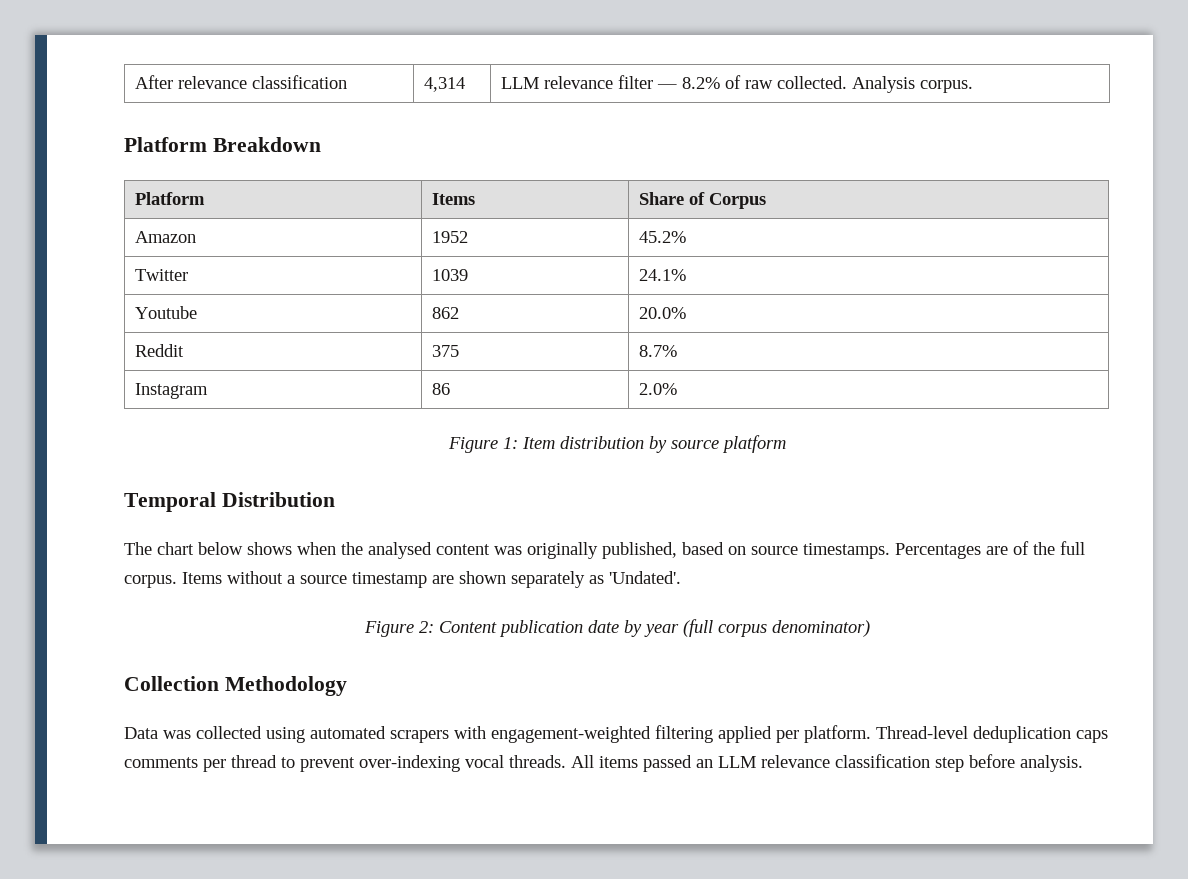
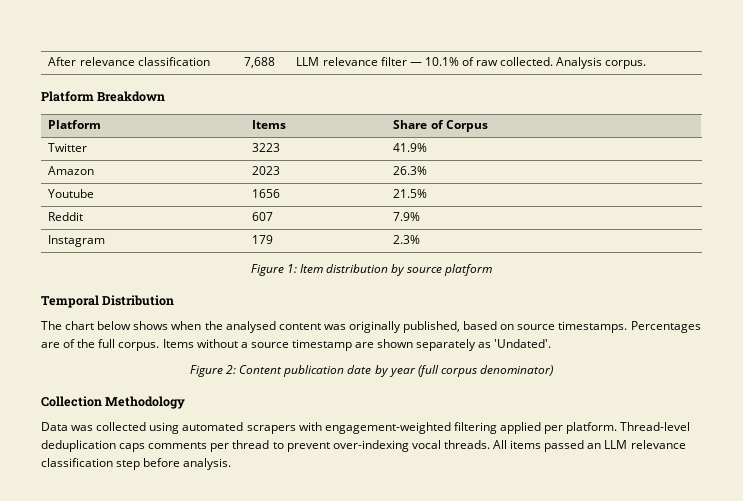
- After relevance classification | 4,314 | LLM relevance filter — 8.2% of raw collected. Analysis corpus.
+ After relevance classification | 7,688 | LLM relevance filter — 10.1% of raw collected. Analysis corpus.
- Amazon | 1952 | 45.2%
- Twitter | 1039 | 24.1%
+ Twitter | 3223 | 41.9%
+ Amazon | 2023 | 26.3%
- Youtube | 862 | 20.0%
+ Youtube | 1656 | 21.5%
- Reddit | 375 | 8.7%
+ Reddit | 607 | 7.9%
- Instagram | 86 | 2.0%
+ Instagram | 179 | 2.3%

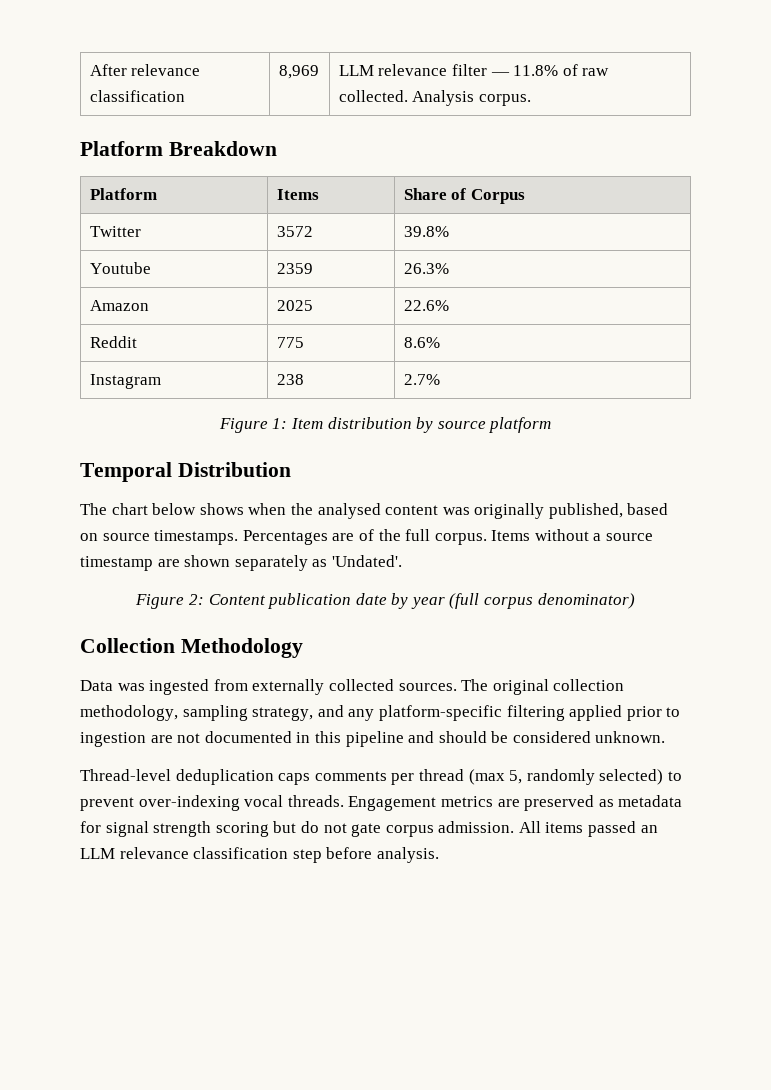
- After relevance classification | 7,688 | LLM relevance filter — 10.1% of raw collected. Analysis corpus.
+ After relevance classification | 8,969 | LLM relevance filter — 11.8% of raw collected. Analysis corpus.
- Twitter | 3223 | 41.9%
- Amazon | 2023 | 26.3%
- Youtube | 1656 | 21.5%
+ Twitter | 3572 | 39.8%
+ Youtube | 2359 | 26.3%
+ Amazon | 2025 | 22.6%
- Reddit | 607 | 7.9%
+ Reddit | 775 | 8.6%
- Instagram | 179 | 2.3%
+ Instagram | 238 | 2.7%
- Data was collected using automated scrapers with engagement-weighted filtering applied per platform. Thread-level deduplication caps comments per thread to prevent over-indexing vocal threads.
+ Data was ingested from externally collected sources. The original collection methodology, sampling strategy, and any platform-specific filtering applied prior to ingestion are not documented in this pipeline and should be considered unknown.
+ Thread-level deduplication caps comments per thread (max 5, randomly selected) to prevent over-indexing vocal threads.
+ Engagement metrics are preserved as metadata for signal strength scoring but do not gate corpus admission.

